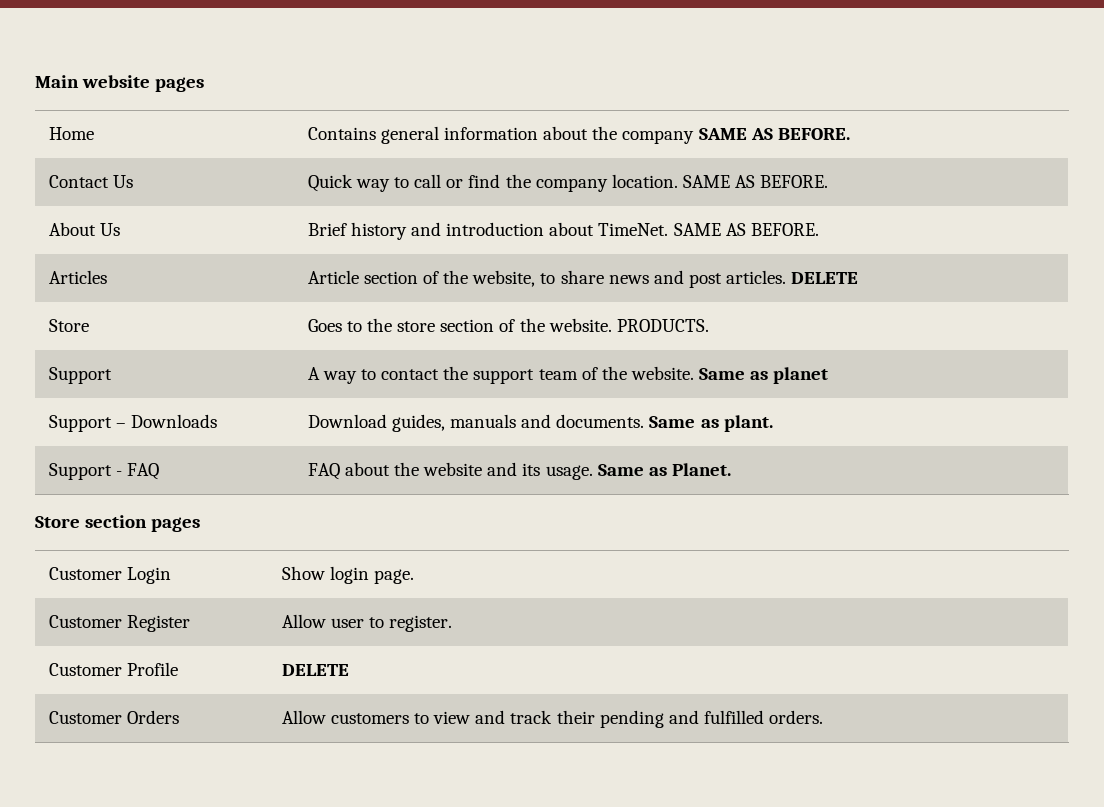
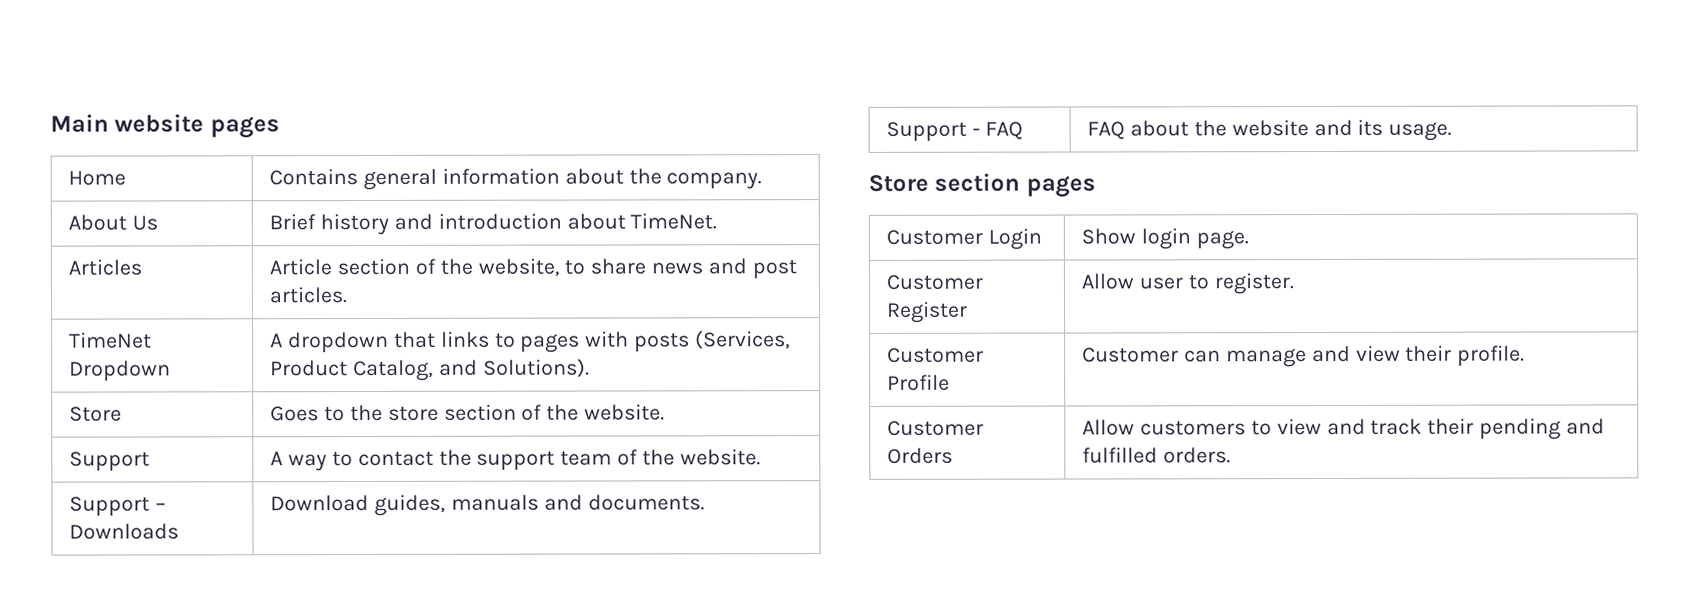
- Home | Contains general information about the company SAME AS BEFORE.
- Contact Us | Quick way to call or find the company location. SAME AS BEFORE.
+ Home | Contains general information about the company.
- About Us | Brief history and introduction about TimeNet. SAME AS BEFORE.
+ About Us | Brief history and introduction about TimeNet.
- Articles | Article section of the website, to share news and post articles. DELETE
+ Articles | Article section of the website, to share news and post articles.
+ TimeNet Dropdown | A dropdown that links to pages with posts (Services, Product Catalog, and Solutions).
- Store | Goes to the store section of the website. PRODUCTS.
+ Store | Goes to the store section of the website.
- Support | A way to contact the support team of the website. Same as planet
+ Support | A way to contact the support team of the website.
- Support – Downloads | Download guides, manuals and documents. Same as plant.
+ Support – Downloads | Download guides, manuals and documents.
- Support - FAQ | FAQ about the website and its usage. Same as Planet.
+ Support - FAQ | FAQ about the website and its usage.
- Customer Profile | DELETE
+ Customer Profile | Customer can manage and view their profile.

